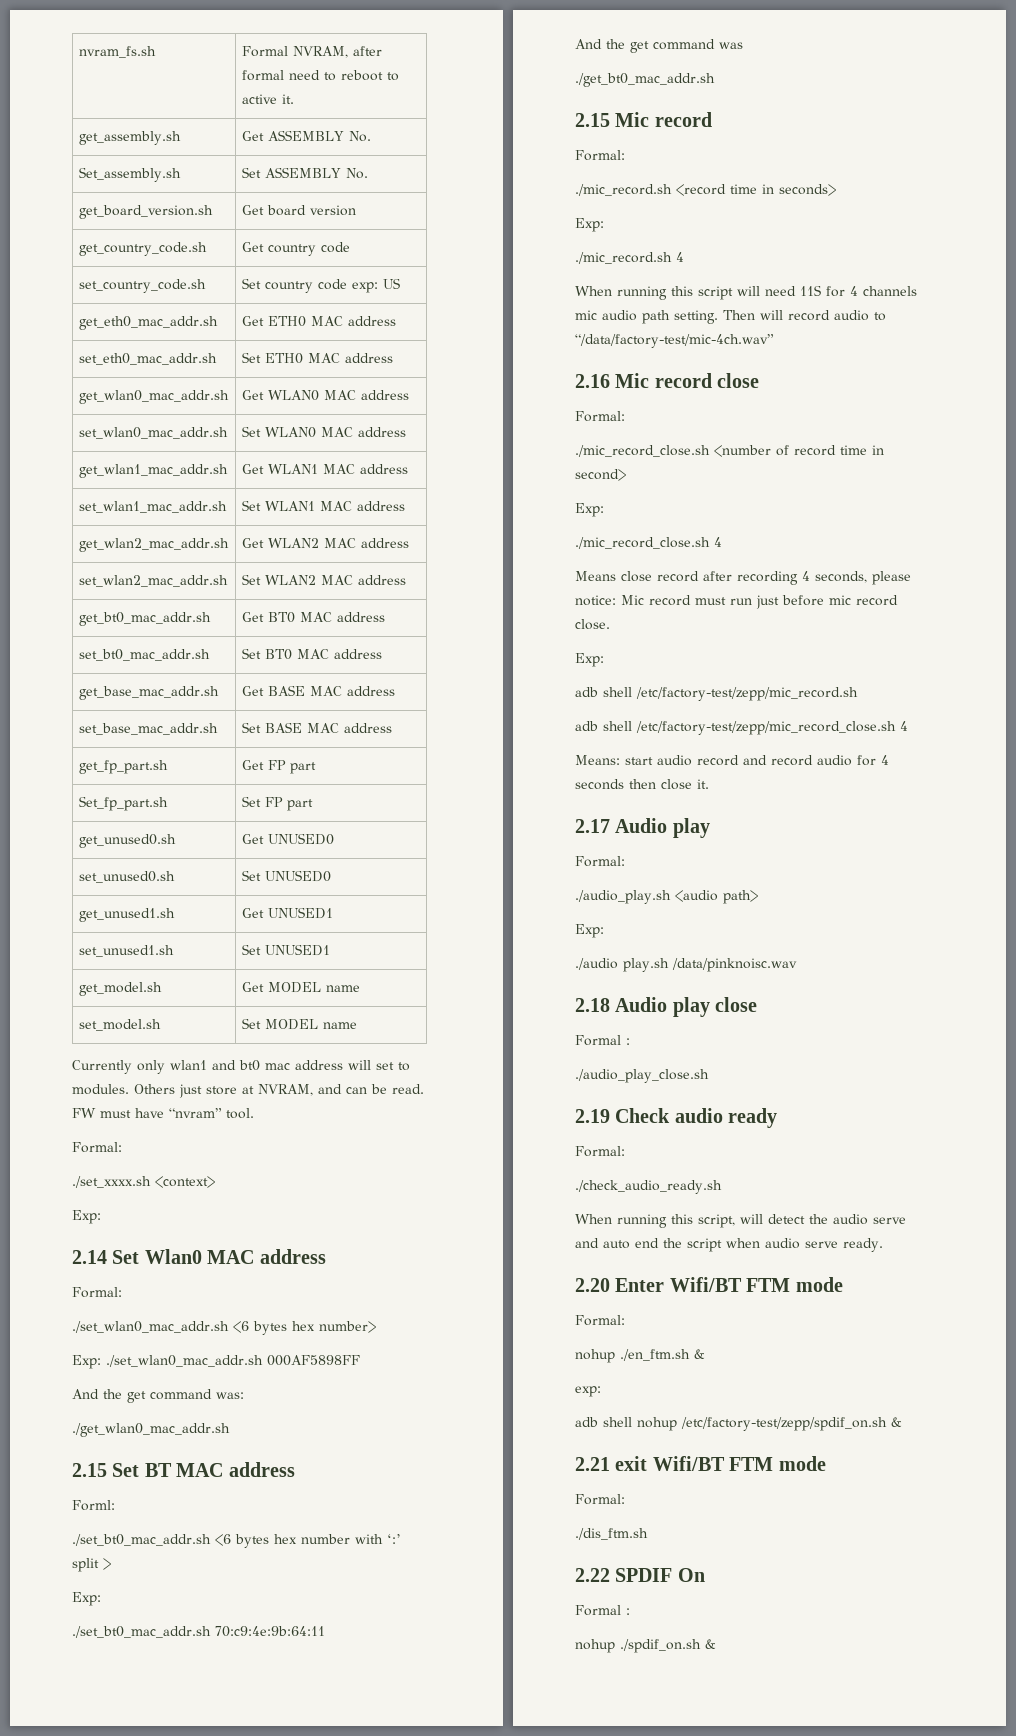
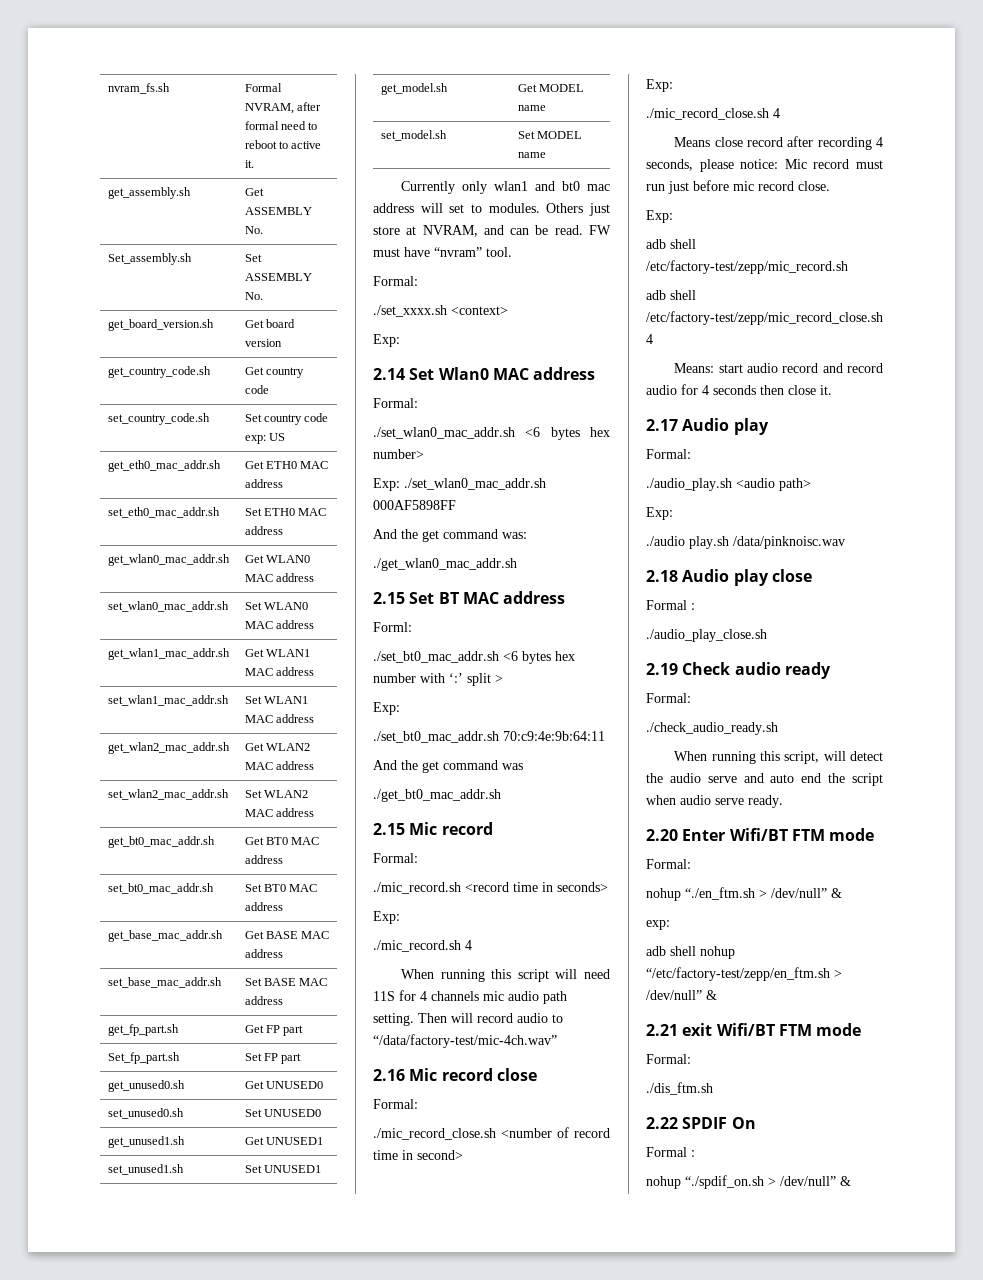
- nohup ./en_ftm.sh &
+ nohup “./en_ftm.sh > /dev/null” &
- adb shell nohup /etc/factory-test/zepp/spdif_on.sh &
+ adb shell nohup “/etc/factory-test/zepp/en_ftm.sh > /dev/null” &
- nohup ./spdif_on.sh &
+ nohup “./spdif_on.sh > /dev/null” &

